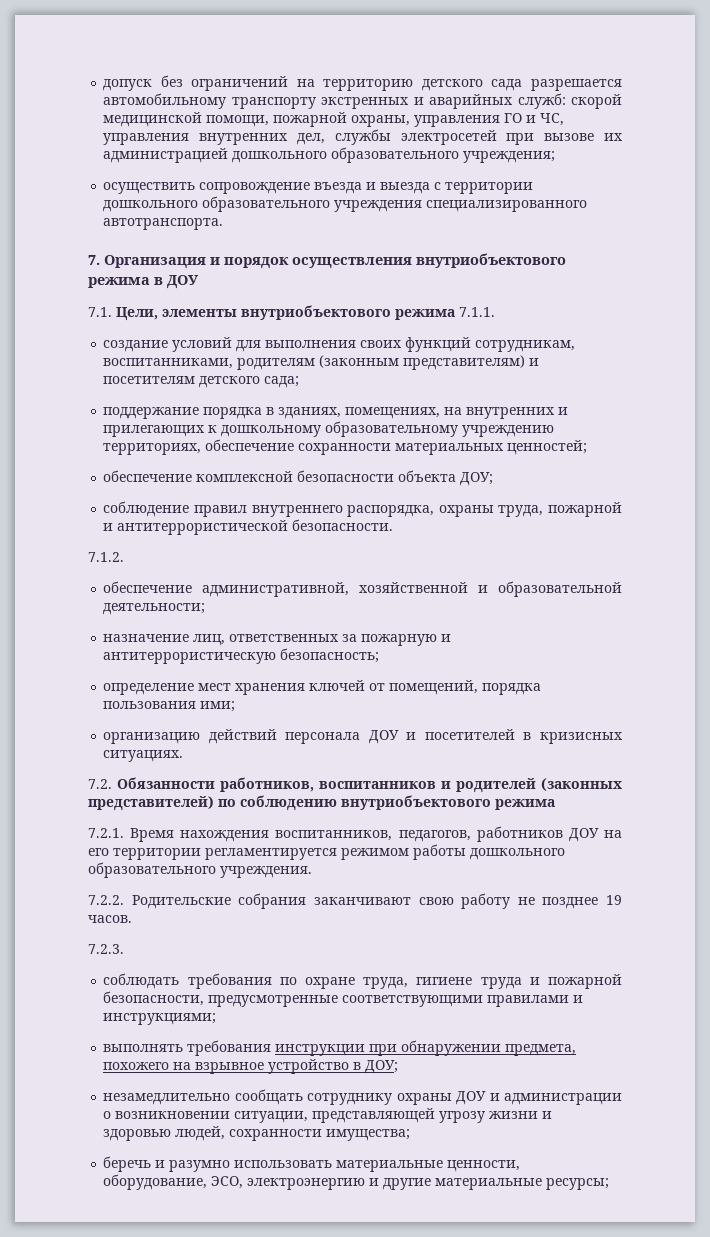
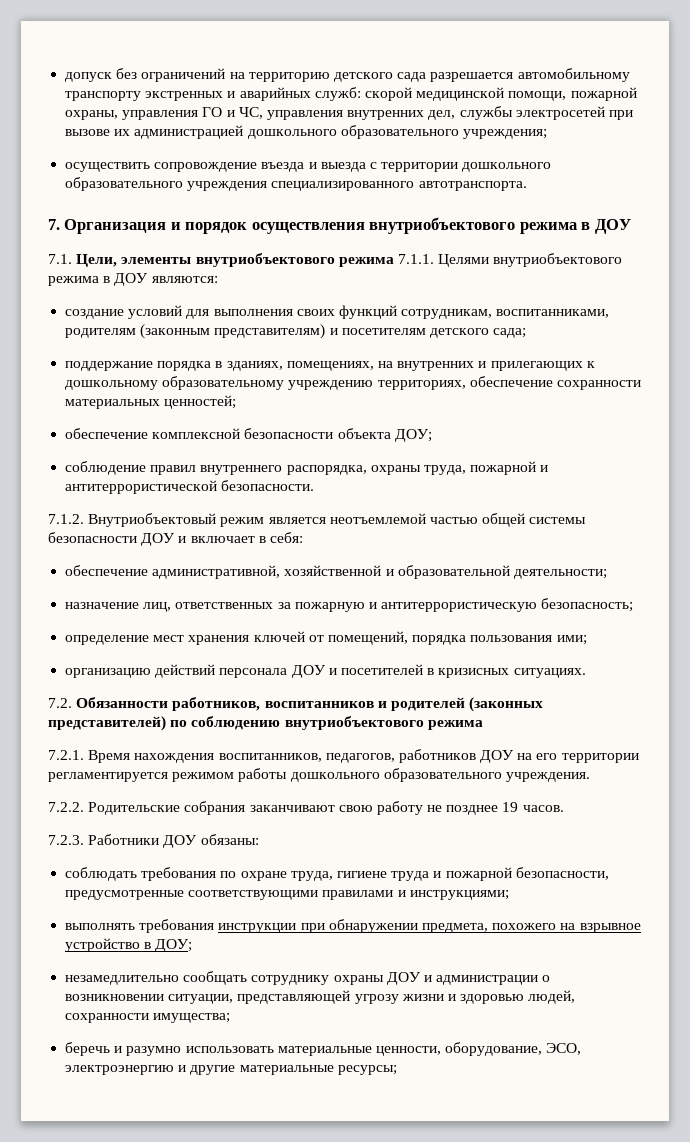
- 7.1. Цели, элементы внутриобъектового режима 7.1.1.
+ 7.1. Цели, элементы внутриобъектового режима 7.1.1. Целями внутриобъектового режима в ДОУ являются:
- 7.1.2.
+ 7.1.2. Внутриобъектовый режим является неотъемлемой частью общей системы безопасности ДОУ и включает в себя:
- 7.2.3.
+ 7.2.3. Работники ДОУ обязаны:

